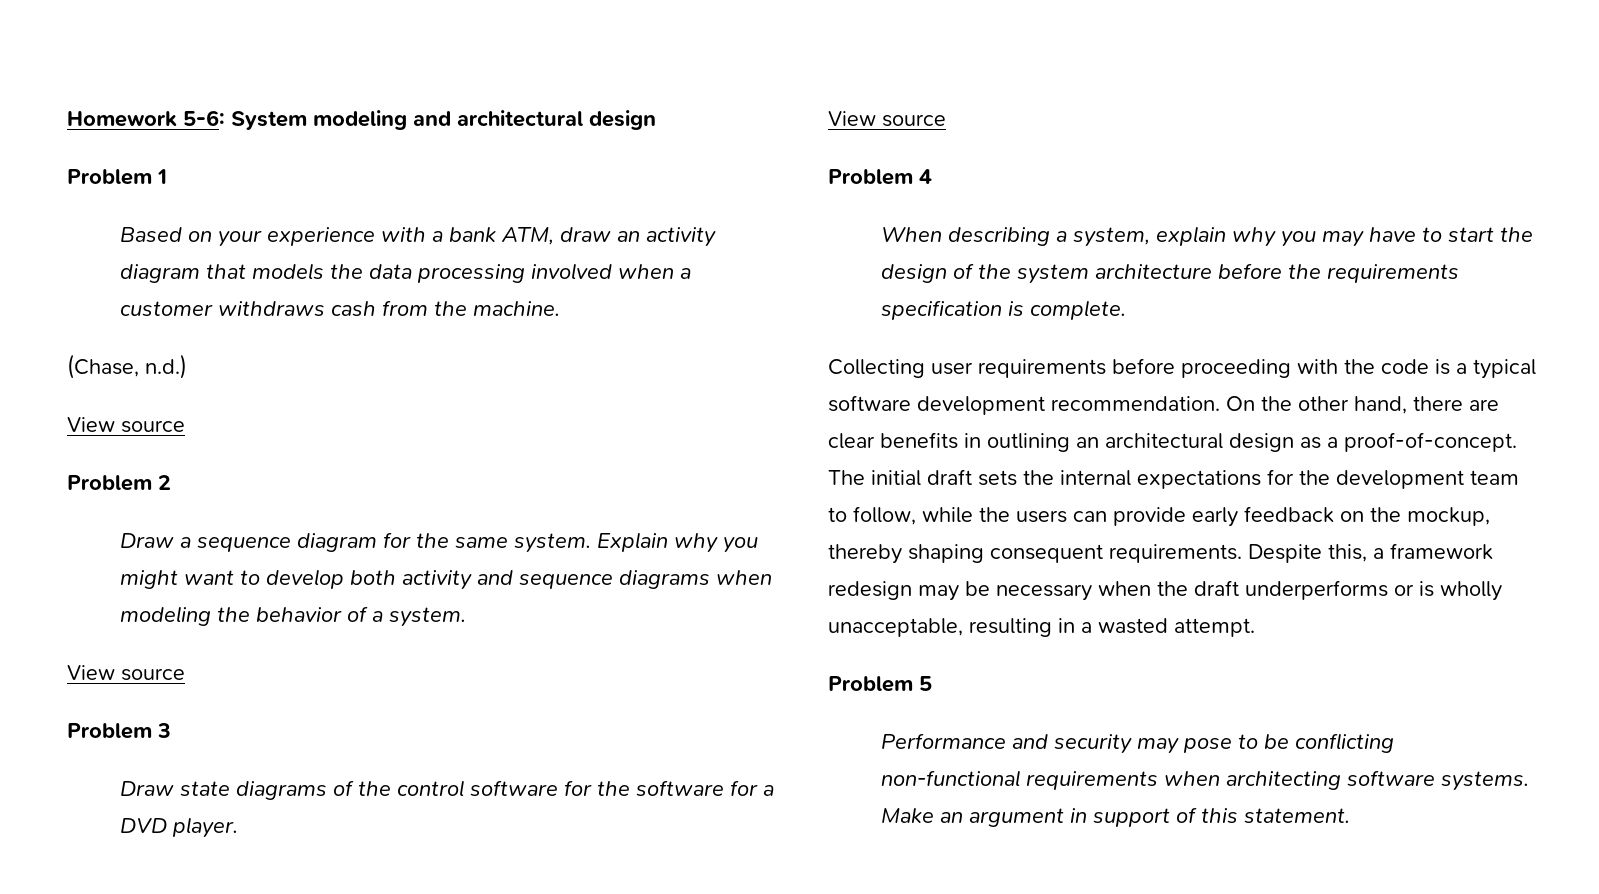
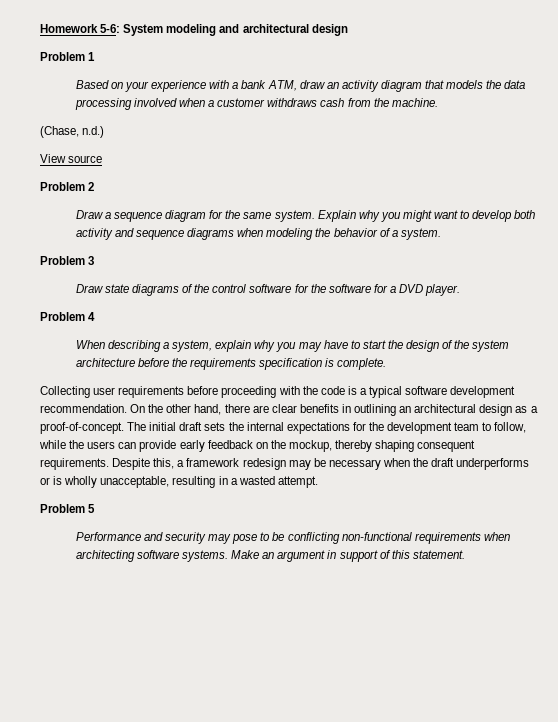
  Explain why you might want to develop both activity and sequence diagrams when modeling the behavior of a system.
- View source
  Draw state diagrams of the control software for the software for a DVD player.
- View source

